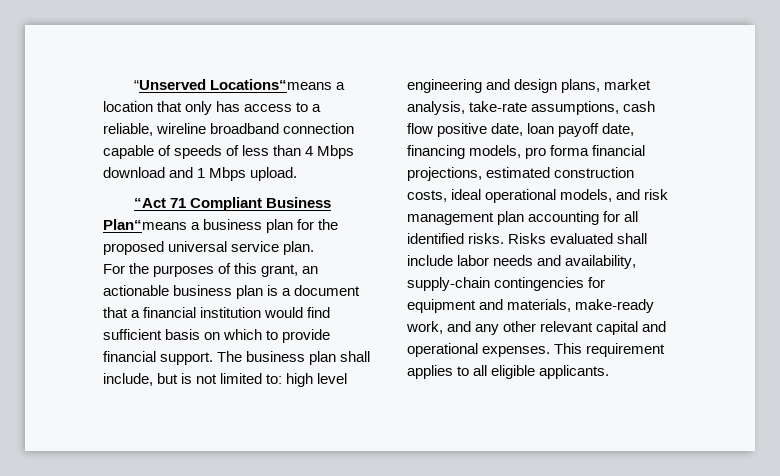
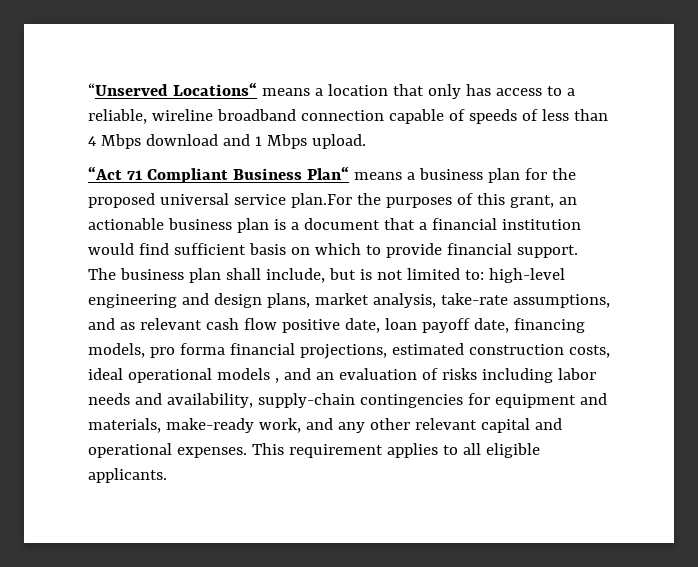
- “Unserved Locations“means a location that only has access to a reliable, wireline broadband connection capable of speeds of less than 4 Mbps download and 1 Mbps upload.
+ “Unserved Locations“ means a location that only has access to a reliable, wireline broadband connection capable of speeds of less than 4 Mbps download and 1 Mbps upload.
- “Act 71 Compliant Business Plan“means a business plan for the proposed universal service plan.
- For the purposes of this grant, an actionable business plan is a document that a financial institution would find sufficient basis on which to provide financial support.
+ “Act 71 Compliant Business Plan“ means a business plan for the proposed universal service plan.For the purposes of this grant, an actionable business plan is a document that a financial institution would find sufficient basis on which to provide financial support.
- The business plan shall include, but is not limited to: high level engineering and design plans, market analysis, take-rate assumptions, cash flow positive date, loan payoff date, financing models, pro forma financial projections, estimated construction costs, ideal operational models, and risk management plan accounting for all identified risks. Risks evaluated shall include labor needs and availability, supply-chain contingencies for equipment and materials, make-ready work, and any other relevant capital and operational expenses.
+ The business plan shall include, but is not limited to: high-level engineering and design plans, market analysis, take-rate assumptions, and as relevant cash flow positive date, loan payoff date, financing models, pro forma financial projections, estimated construction costs, ideal operational models , and an evaluation of risks including labor needs and availability, supply-chain contingencies for equipment and materials, make-ready work, and any other relevant capital and operational expenses.

